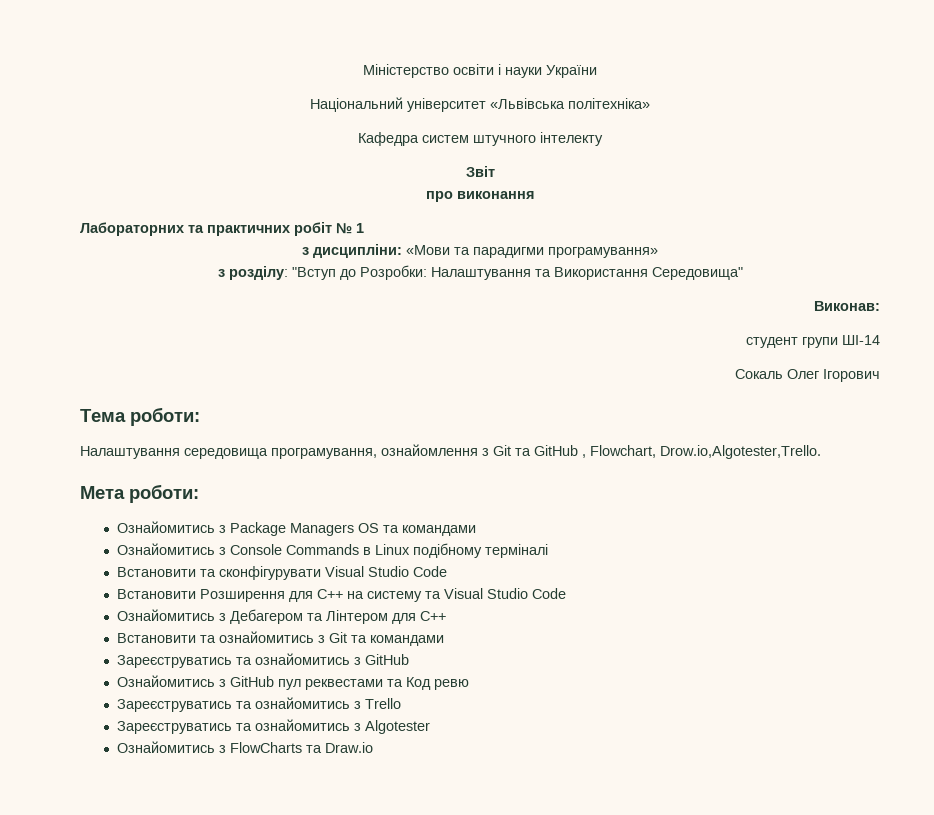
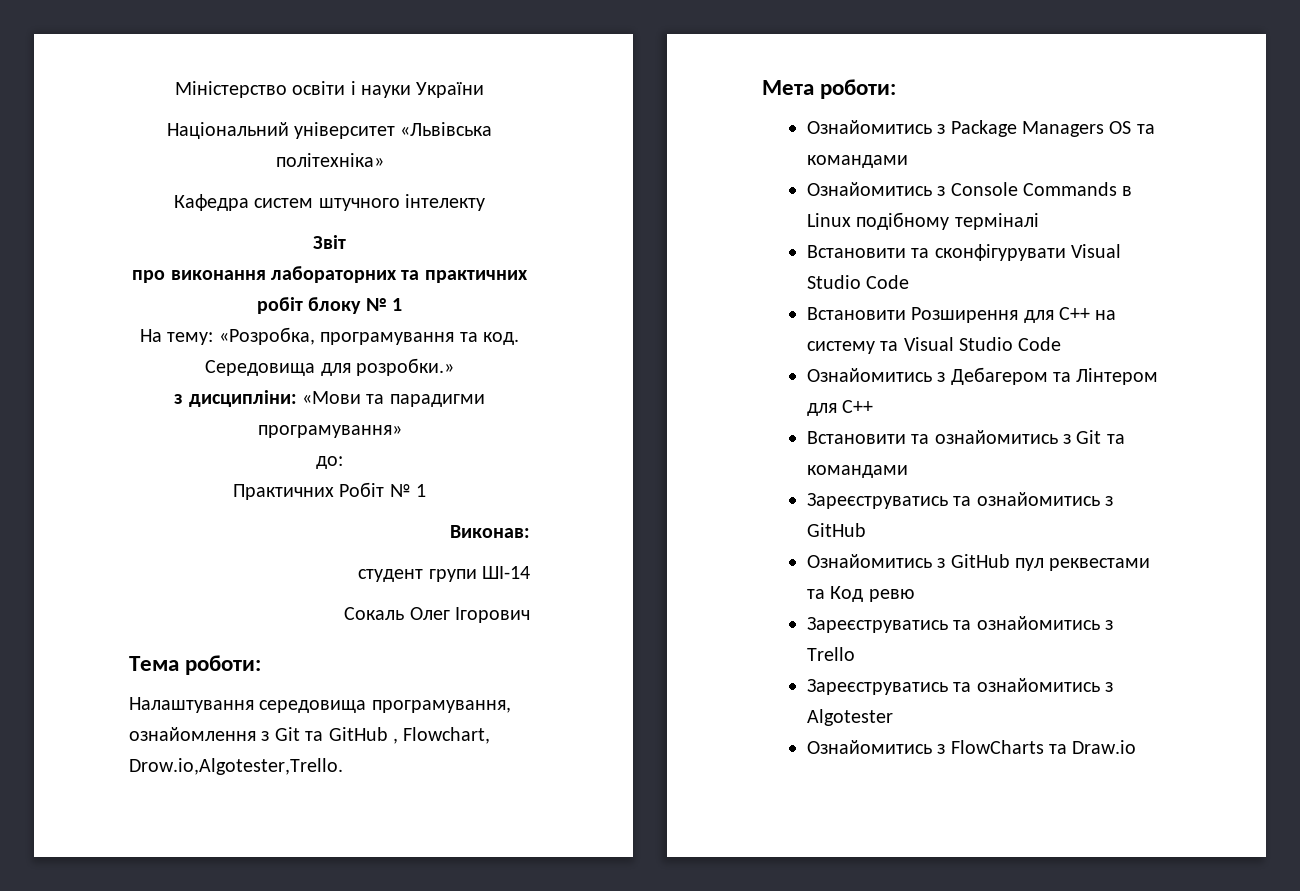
- про виконання
- Лабораторних та практичних робіт № 1
+ про виконання лабораторних та практичних робіт блоку № 1
+ На тему: «Розробка, програмування та код. Середовища для розробки.»
- з розділу: "Вступ до Розробки: Налаштування та Використання Середовища"
+ до:
+ Практичних Робіт № 1

